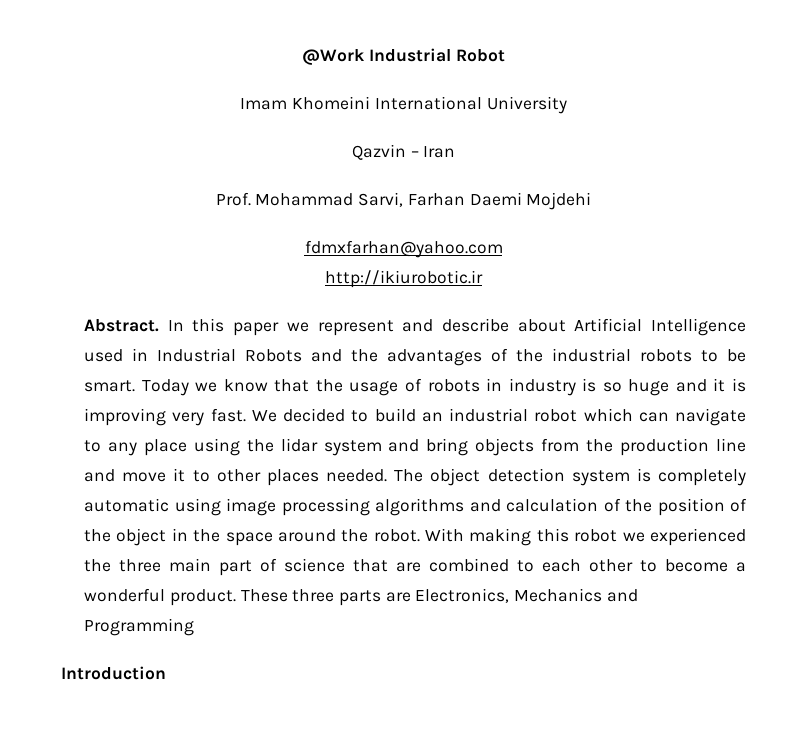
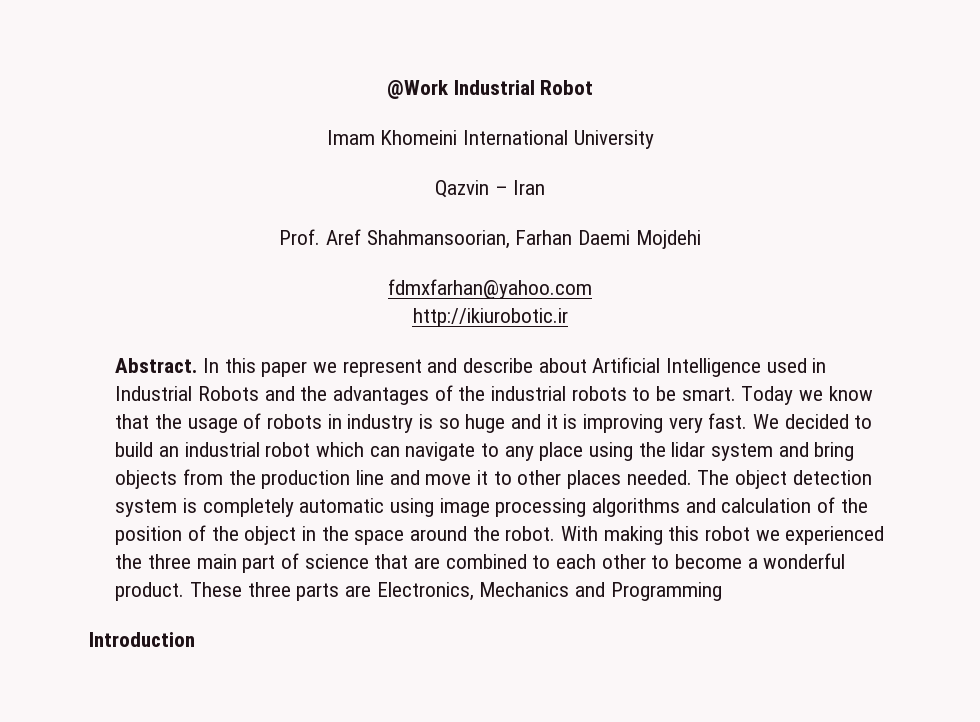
- Prof. Mohammad Sarvi, Farhan Daemi Mojdehi
+ Prof. Aref Shahmansoorian, Farhan Daemi Mojdehi

